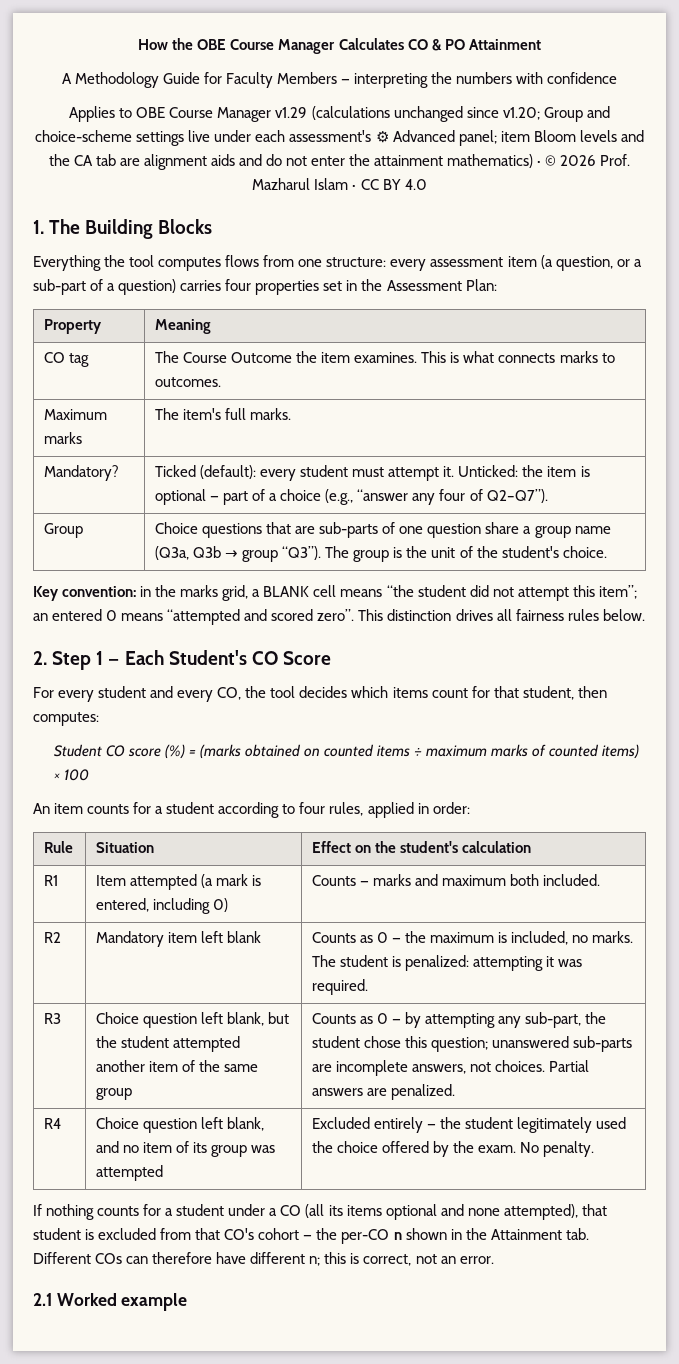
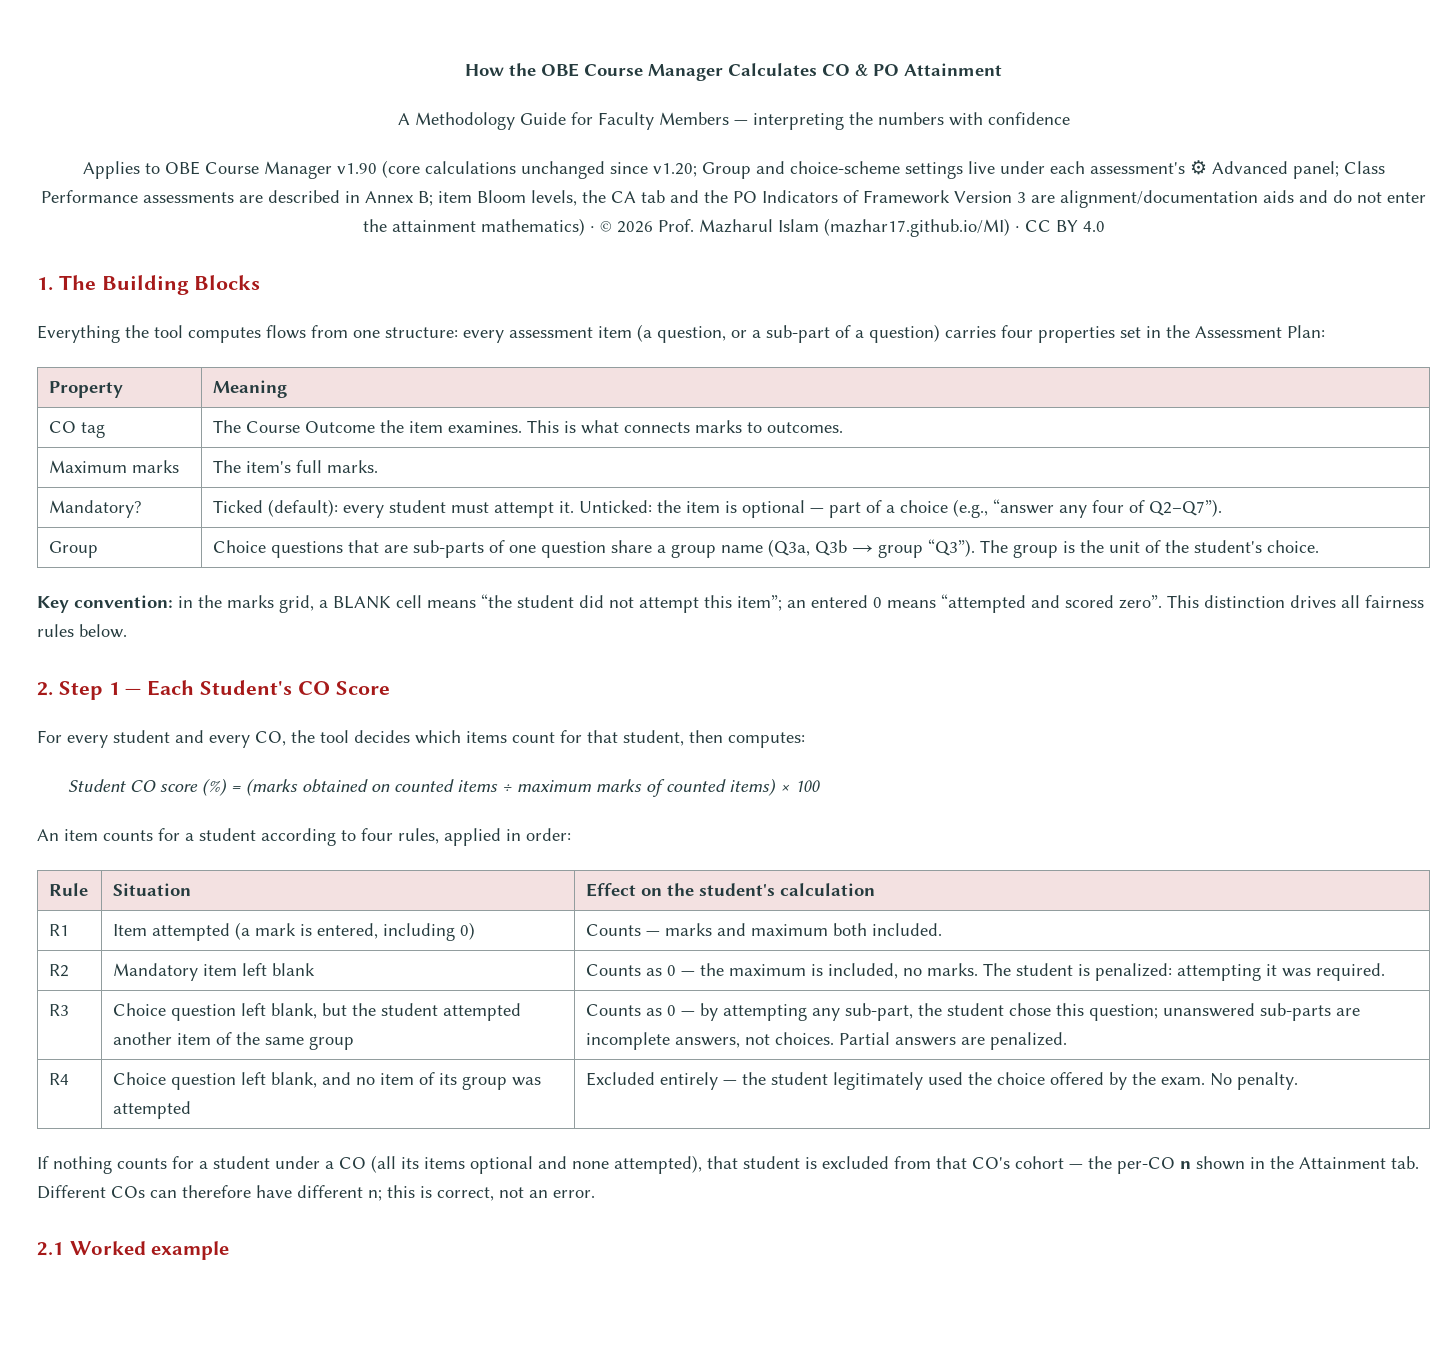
- Applies to OBE Course Manager v1.29 (calculations unchanged since v1.20; Group and choice-scheme settings live under each assessment's ⚙ Advanced panel; item Bloom levels and the CA tab are alignment aids and do not enter the attainment mathematics) · © 2026 Prof. Mazharul Islam · CC BY 4.0
+ Applies to OBE Course Manager v1.90 (core calculations unchanged since v1.20; Group and choice-scheme settings live under each assessment's ⚙ Advanced panel; Class Performance assessments are described in Annex B; item Bloom levels, the CA tab and the PO Indicators of Framework Version 3 are alignment/documentation aids and do not enter the attainment mathematics) · © 2026 Prof. Mazharul Islam (mazhar17.github.io/MI) · CC BY 4.0

